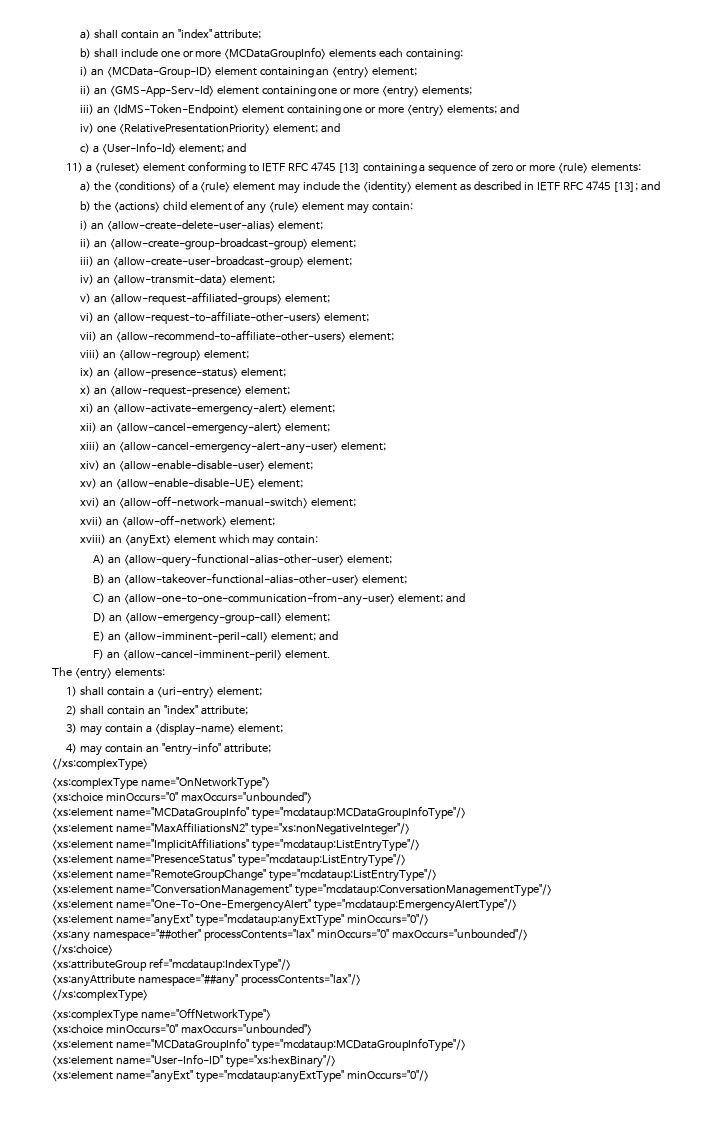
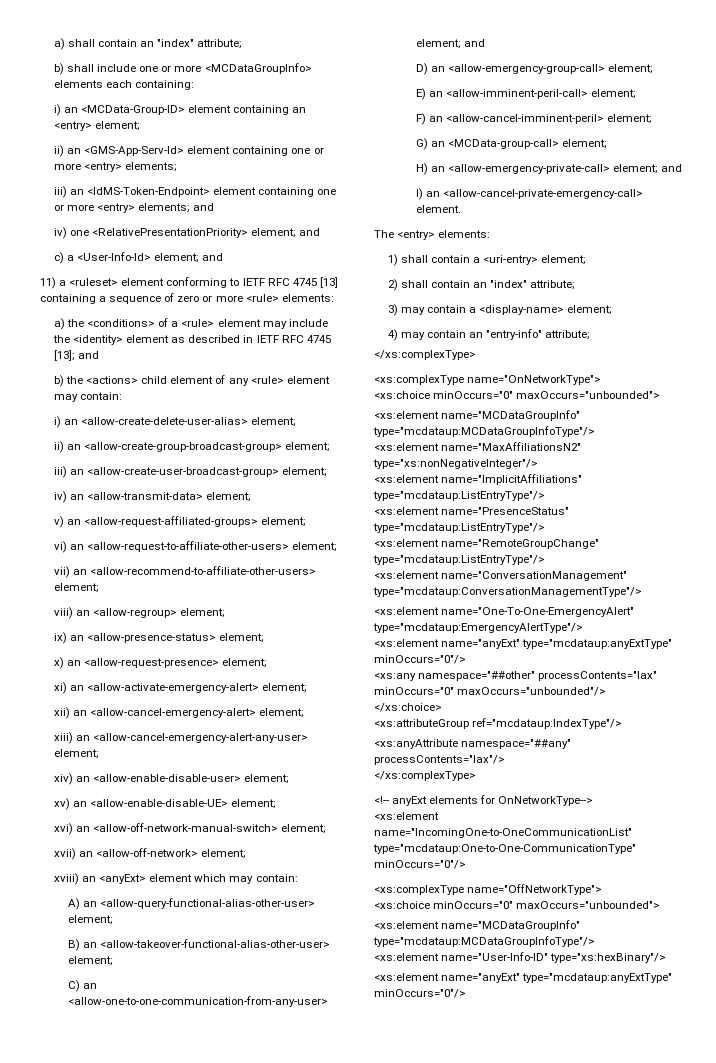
- E) an <allow-imminent-peril-call> element; and
+ E) an <allow-imminent-peril-call> element;
- F) an <allow-cancel-imminent-peril> element.
+ F) an <allow-cancel-imminent-peril> element;
+ G) an <MCData-group-call> element;
+ H) an <allow-emergency-private-call> element; and
+ I) an <allow-cancel-private-emergency-call> element.
+ <!-- anyExt elements for OnNetworkType-->
+ <xs:element name="IncomingOne-to-OneCommunicationList" type="mcdataup:One-to-One-CommunicationType" minOccurs="0"/>

